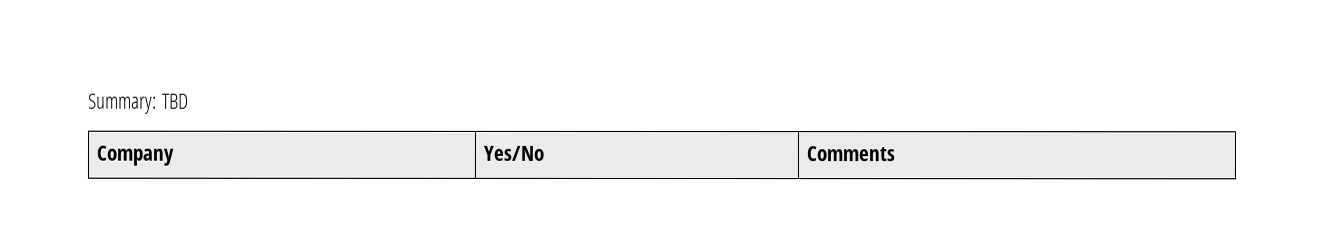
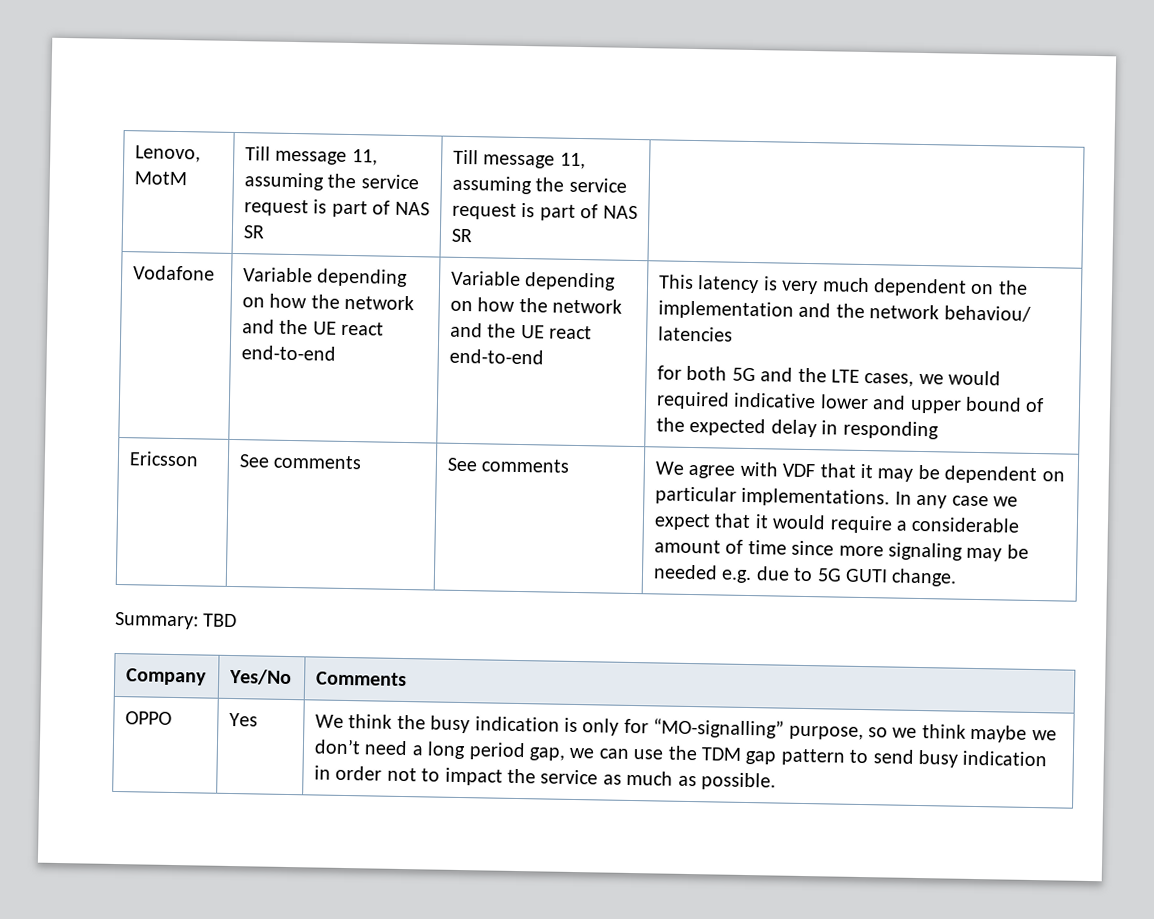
+ Lenovo, MotM | Till message 11, assuming the service request is part of NAS SR | Till message 11, assuming the service request is part of NAS SR |
+ Vodafone | Variable depending on how the network and the UE react end-to-end | Variable depending on how the network and the UE react end-to-end | This latency is very much dependent on the implementation and the network behaviou/ latencies
+ for both 5G and the LTE cases, we would required indicative lower and upper bound of the expected delay in responding
+ Ericsson | See comments | See comments | We agree with VDF that it may be dependent on particular implementations. In any case we expect that it would require a considerable amount of time since more signaling may be needed e.g. due to 5G GUTI change.
+ OPPO | Yes | We think the busy indication is only for “MO-signalling” purpose, so we think maybe we don’t need a long period gap, we can use the TDM gap pattern to send busy indication in order not to impact the service as much as possible.

